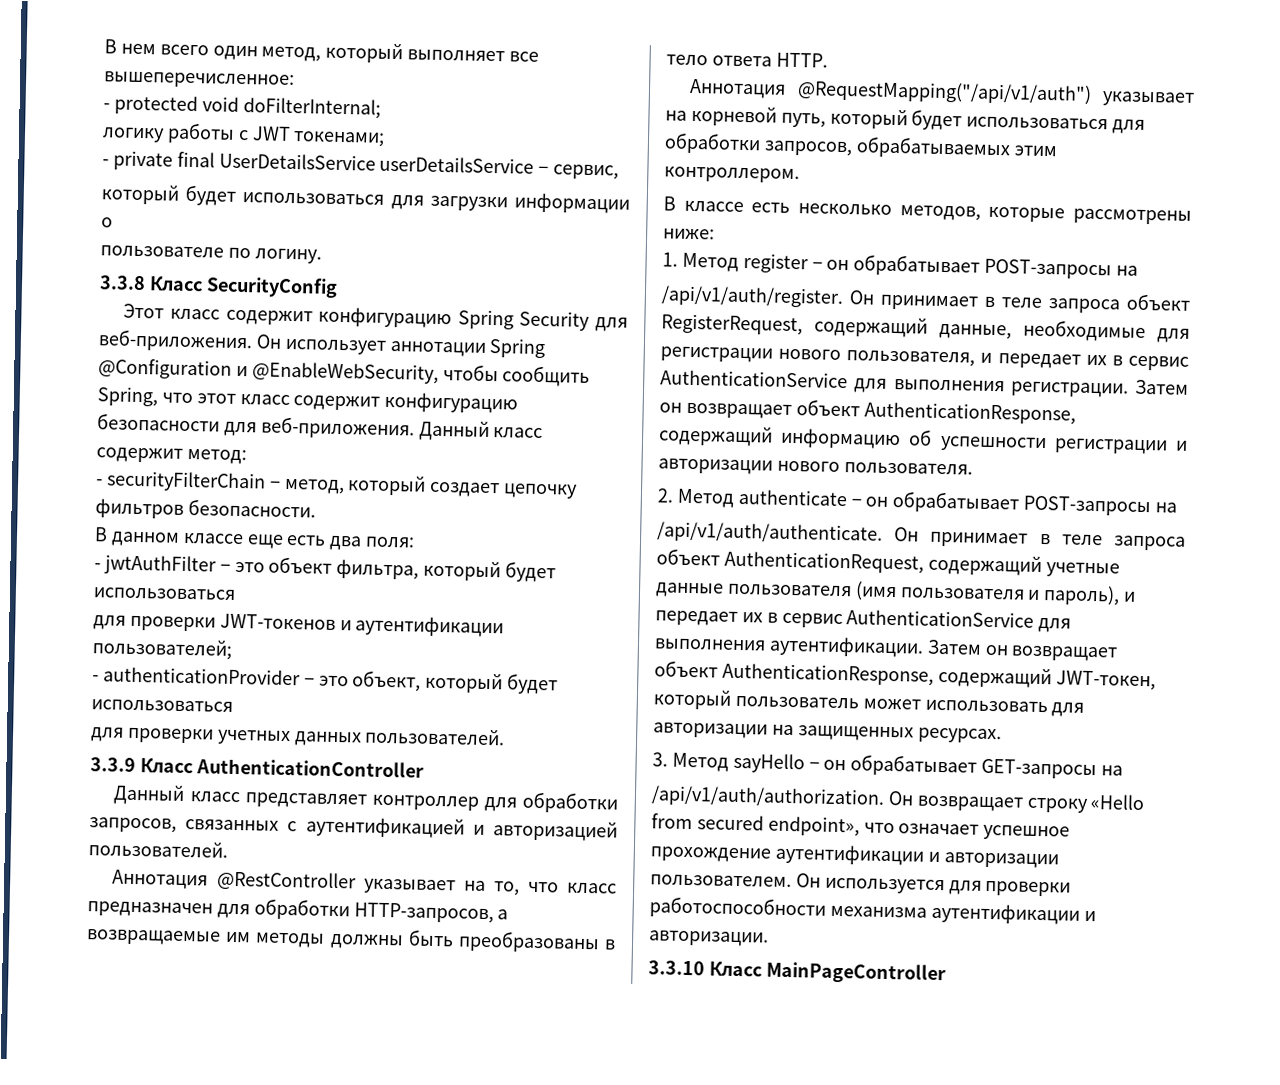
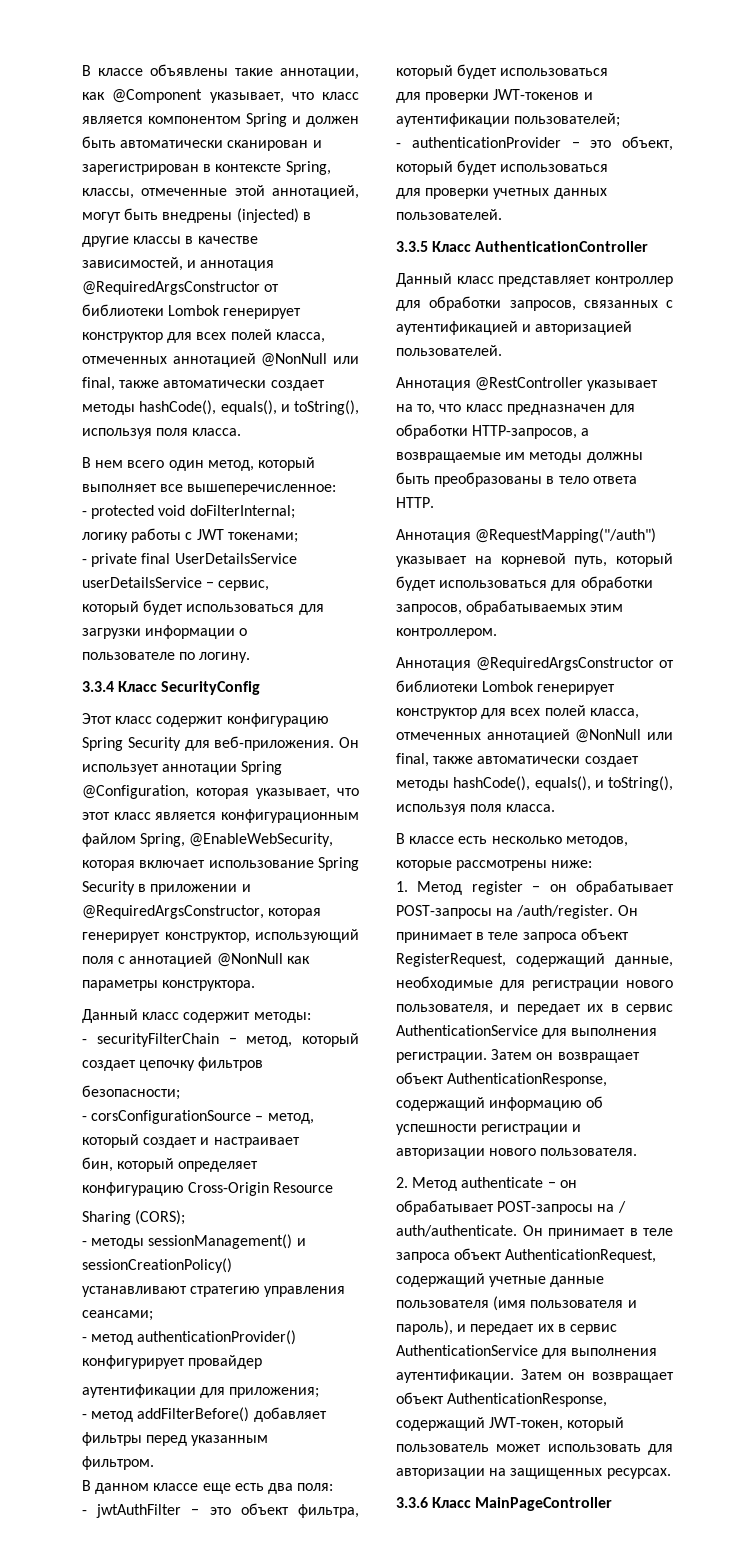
+ В классе объявлены такие аннотации, как @Component указывает, что класс является компонентом Spring и должен быть автоматически сканирован и зарегистрирован в контексте Spring, классы, отмеченные этой аннотацией, могут быть внедрены (injected) в другие классы в качестве зависимостей, и аннотация @RequiredArgsConstructor от библиотеки Lombok генерирует конструктор для всех полей класса, отмеченных аннотацией @NonNull или final, также автоматически создает методы hashCode(), equals(), и toString(), используя поля класса.
- 3.3.8 Класс SecurityConfig
+ 3.3.4 Класс SecurityConfig
- Он использует аннотации Spring @Configuration и @EnableWebSecurity, чтобы сообщить Spring, что этот класс содержит конфигурацию безопасности для веб-приложения. Данный класс содержит метод:
+ Он использует аннотации Spring @Configuration, которая указывает, что этот класс является конфигурационным файлом Spring, @EnableWebSecurity, которая включает использование Spring Security в приложении и @RequiredArgsConstructor, которая генерирует конструктор, использующий поля с аннотацией @NonNull как параметры конструктора.
+ Данный класс содержит методы:
- - securityFilterChain − метод, который создает цепочку фильтров безопасности.
+ - securityFilterChain − метод, который создает цепочку фильтров
+ безопасности;
+ - corsConfigurationSource – метод, который создает и настраивает
+ бин, который определяет конфигурацию Cross-Origin Resource
+ Sharing (CORS);
+ - методы sessionManagement() и sessionCreationPolicy()
+ устанавливают стратегию управления сеансами;
+ - метод authenticationProvider() конфигурирует провайдер
+ аутентификации для приложения;
+ - метод addFilterBefore() добавляет фильтры перед указанным
+ фильтром.
- 3.3.9 Класс AuthenticationController
+ 3.3.5 Класс AuthenticationController
- Аннотация @RequestMapping("/api/v1/auth") указывает на корневой путь, который будет использоваться для обработки запросов, обрабатываемых этим контроллером.
+ Аннотация @RequestMapping("/auth") указывает на корневой путь, который будет использоваться для обработки запросов, обрабатываемых этим контроллером.
+ Аннотация @RequiredArgsConstructor от библиотеки Lombok генерирует конструктор для всех полей класса, отмеченных аннотацией @NonNull или final, также автоматически создает методы hashCode(), equals(), и toString(), используя поля класса.
- 1. Метод register − он обрабатывает POST-запросы на
- /api/v1/auth/register.
+ 1. Метод register − он обрабатывает POST-запросы на /auth/register.
- 2. Метод authenticate − он обрабатывает POST-запросы на
- /api/v1/auth/authenticate.
+ 2. Метод authenticate − он обрабатывает POST-запросы на / auth/authenticate.
- 3. Метод sayHello − он обрабатывает GET-запросы на
- /api/v1/auth/authorization. Он возвращает строку «Hello from secured endpoint», что означает успешное прохождение аутентификации и авторизации пользователем. Он используется для проверки работоспособности механизма аутентификации и авторизации.
- 3.3.10 Класс MainPageController
+ 3.3.6 Класс MainPageController

